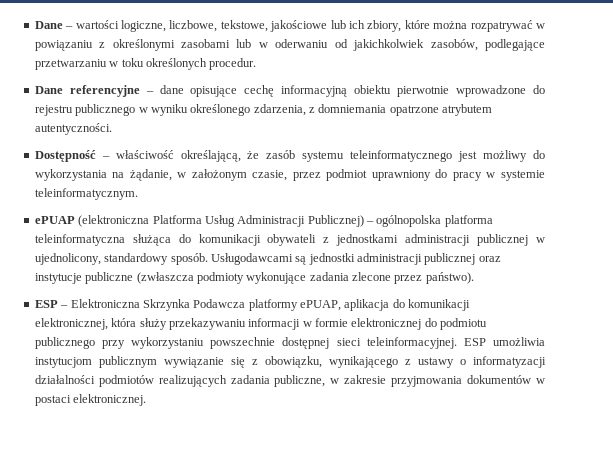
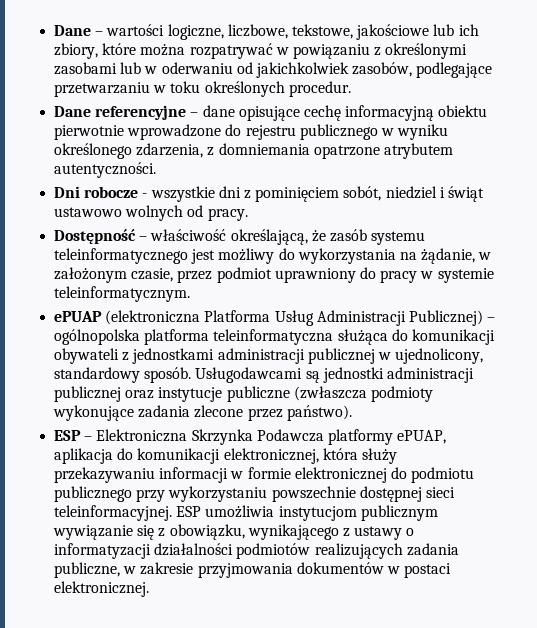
+ Dni robocze - wszystkie dni z pominięciem sobót, niedziel i świąt ustawowo wolnych od pracy.

